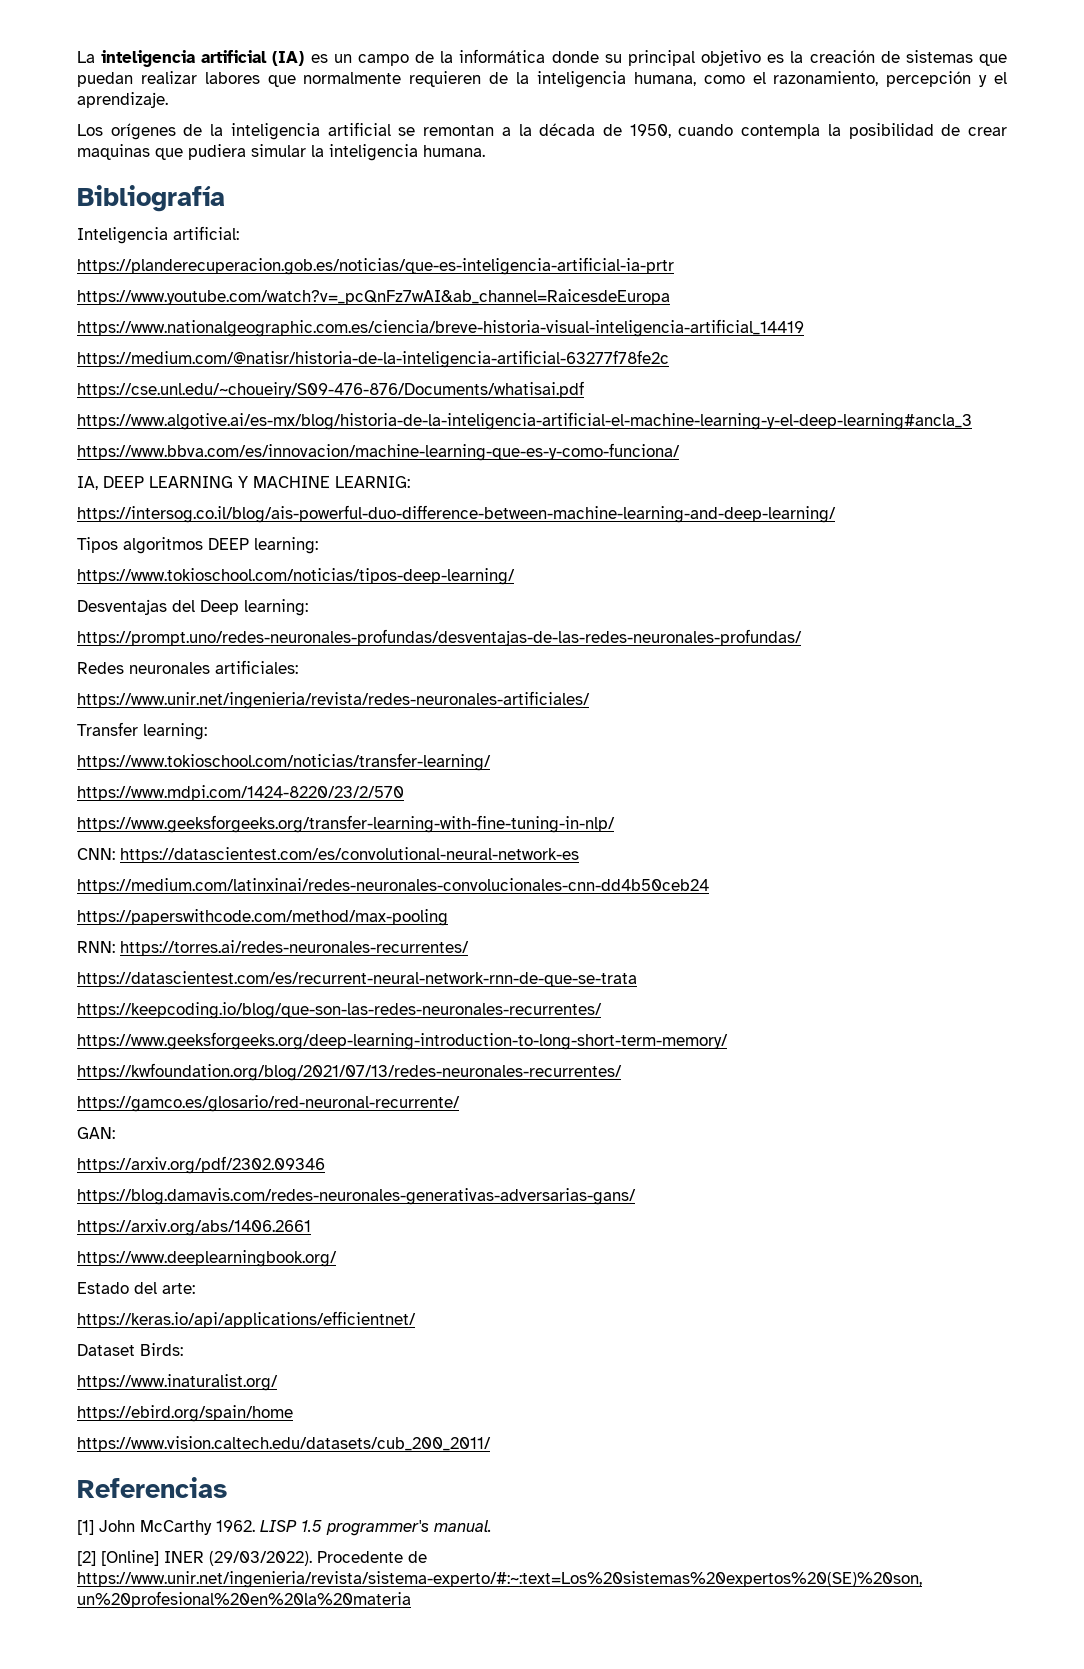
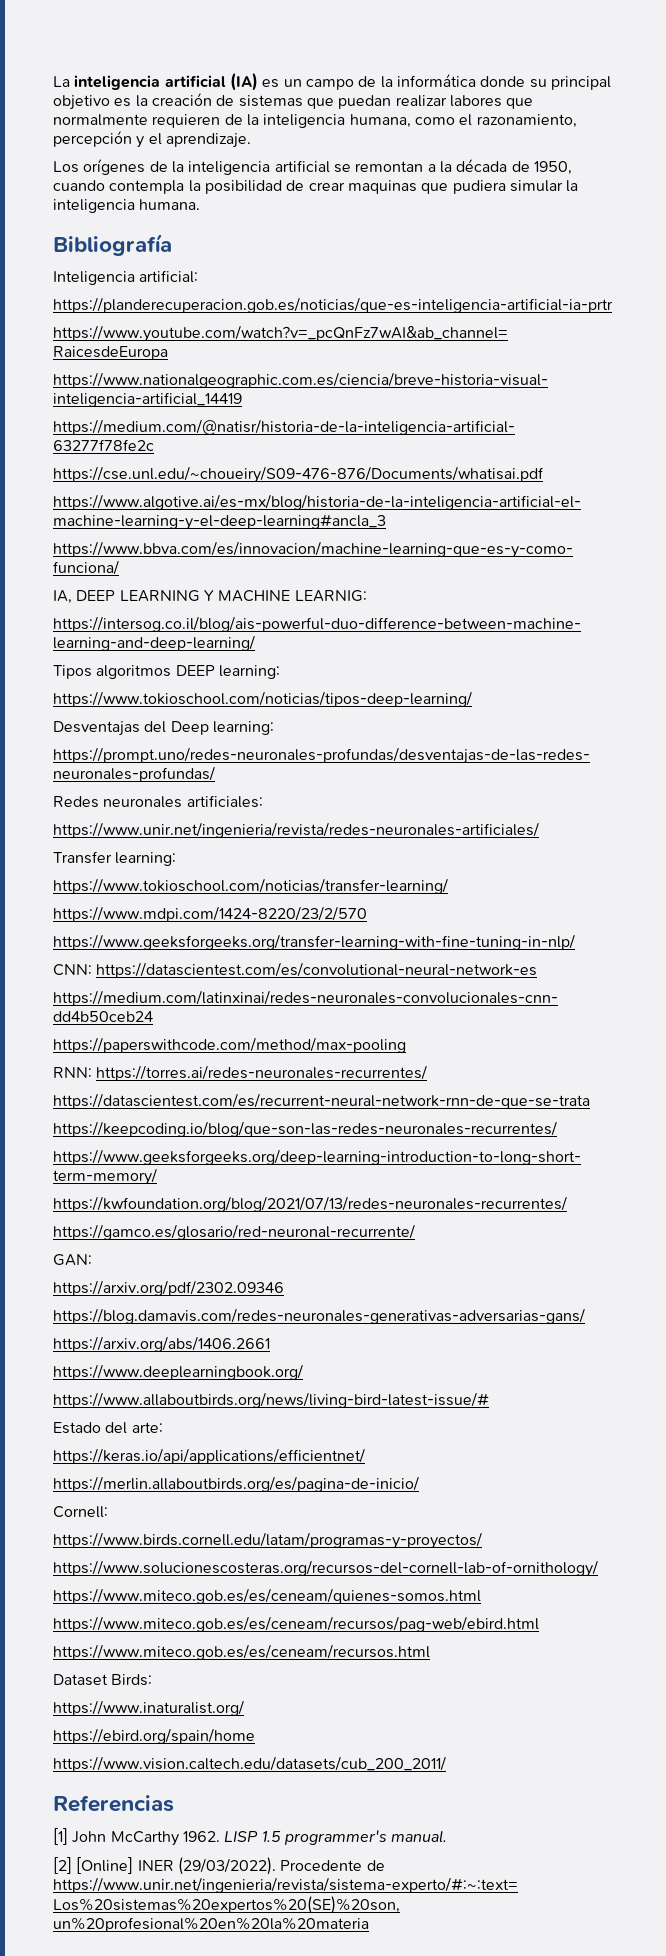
+ https://www.allaboutbirds.org/news/living-bird-latest-issue/#
+ https://merlin.allaboutbirds.org/es/pagina-de-inicio/
+ Cornell:
+ https://www.birds.cornell.edu/latam/programas-y-proyectos/
+ https://www.solucionescosteras.org/recursos-del-cornell-lab-of-ornithology/
+ https://www.miteco.gob.es/es/ceneam/quienes-somos.html
+ https://www.miteco.gob.es/es/ceneam/recursos/pag-web/ebird.html
+ https://www.miteco.gob.es/es/ceneam/recursos.html

